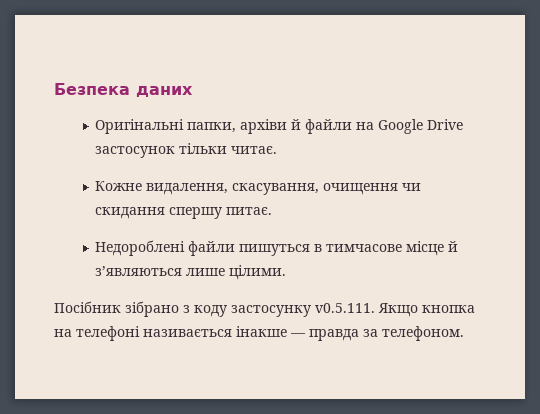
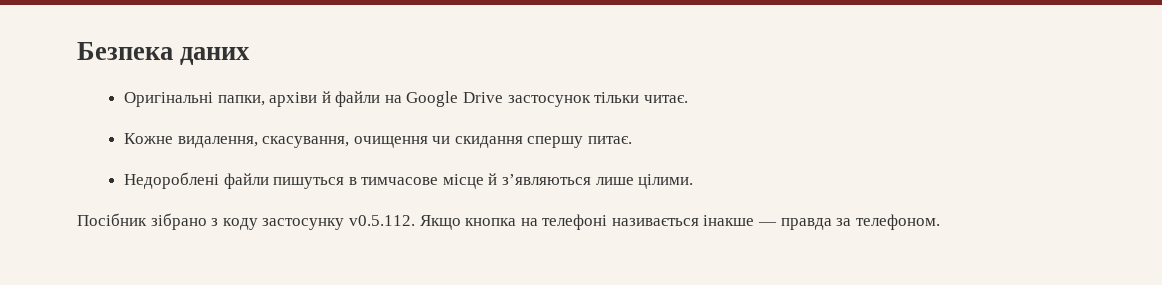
- Посібник зібрано з коду застосунку v0.5.111. Якщо кнопка на телефоні називається інакше — правда за телефоном.
+ Посібник зібрано з коду застосунку v0.5.112. Якщо кнопка на телефоні називається інакше — правда за телефоном.

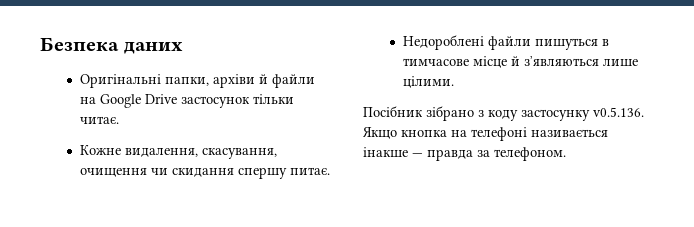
- Посібник зібрано з коду застосунку v0.5.112. Якщо кнопка на телефоні називається інакше — правда за телефоном.
+ Посібник зібрано з коду застосунку v0.5.136. Якщо кнопка на телефоні називається інакше — правда за телефоном.

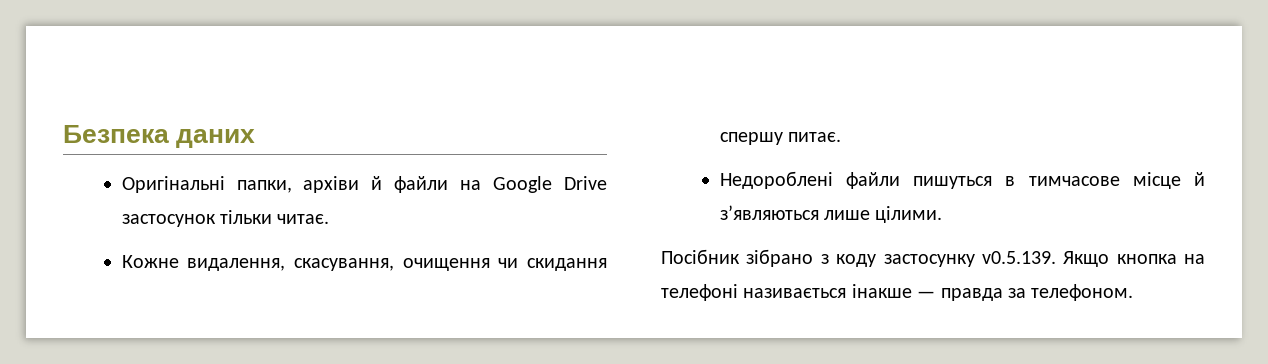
- Посібник зібрано з коду застосунку v0.5.136. Якщо кнопка на телефоні називається інакше — правда за телефоном.
+ Посібник зібрано з коду застосунку v0.5.139. Якщо кнопка на телефоні називається інакше — правда за телефоном.

